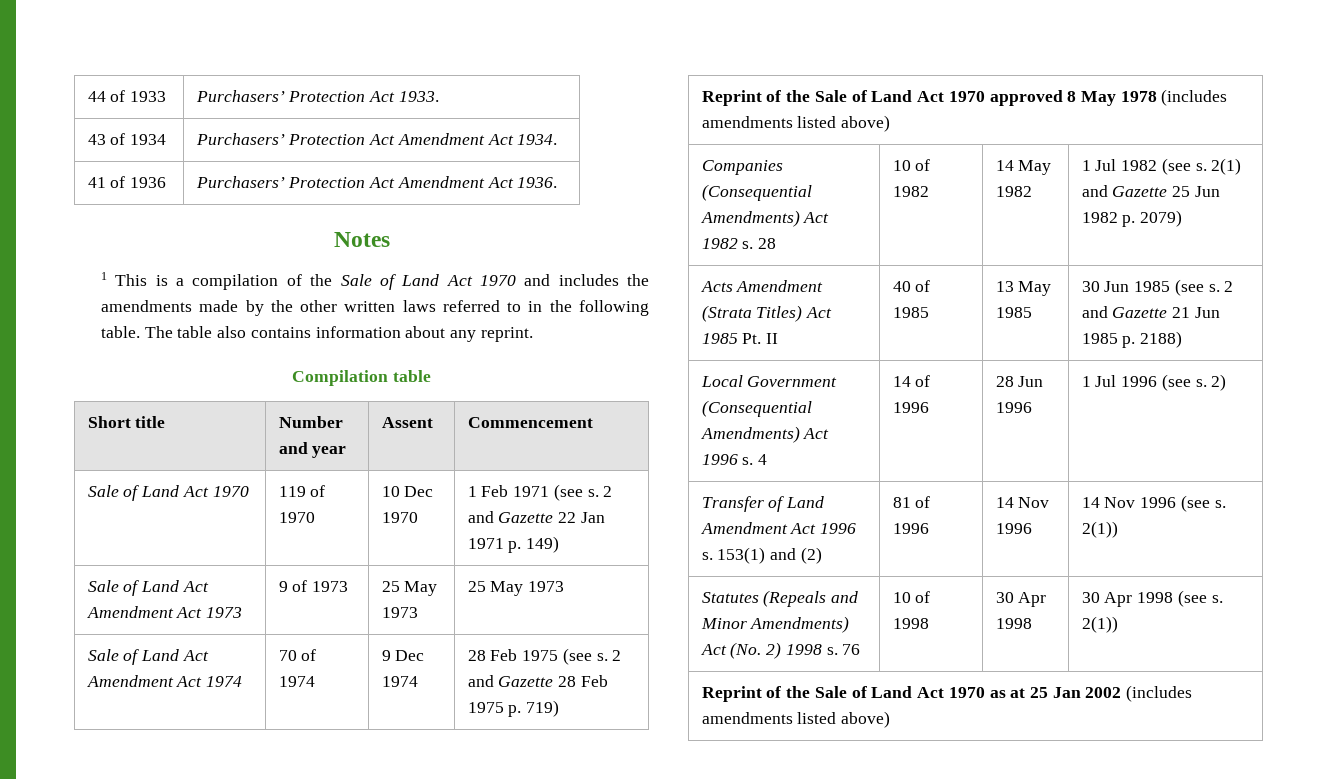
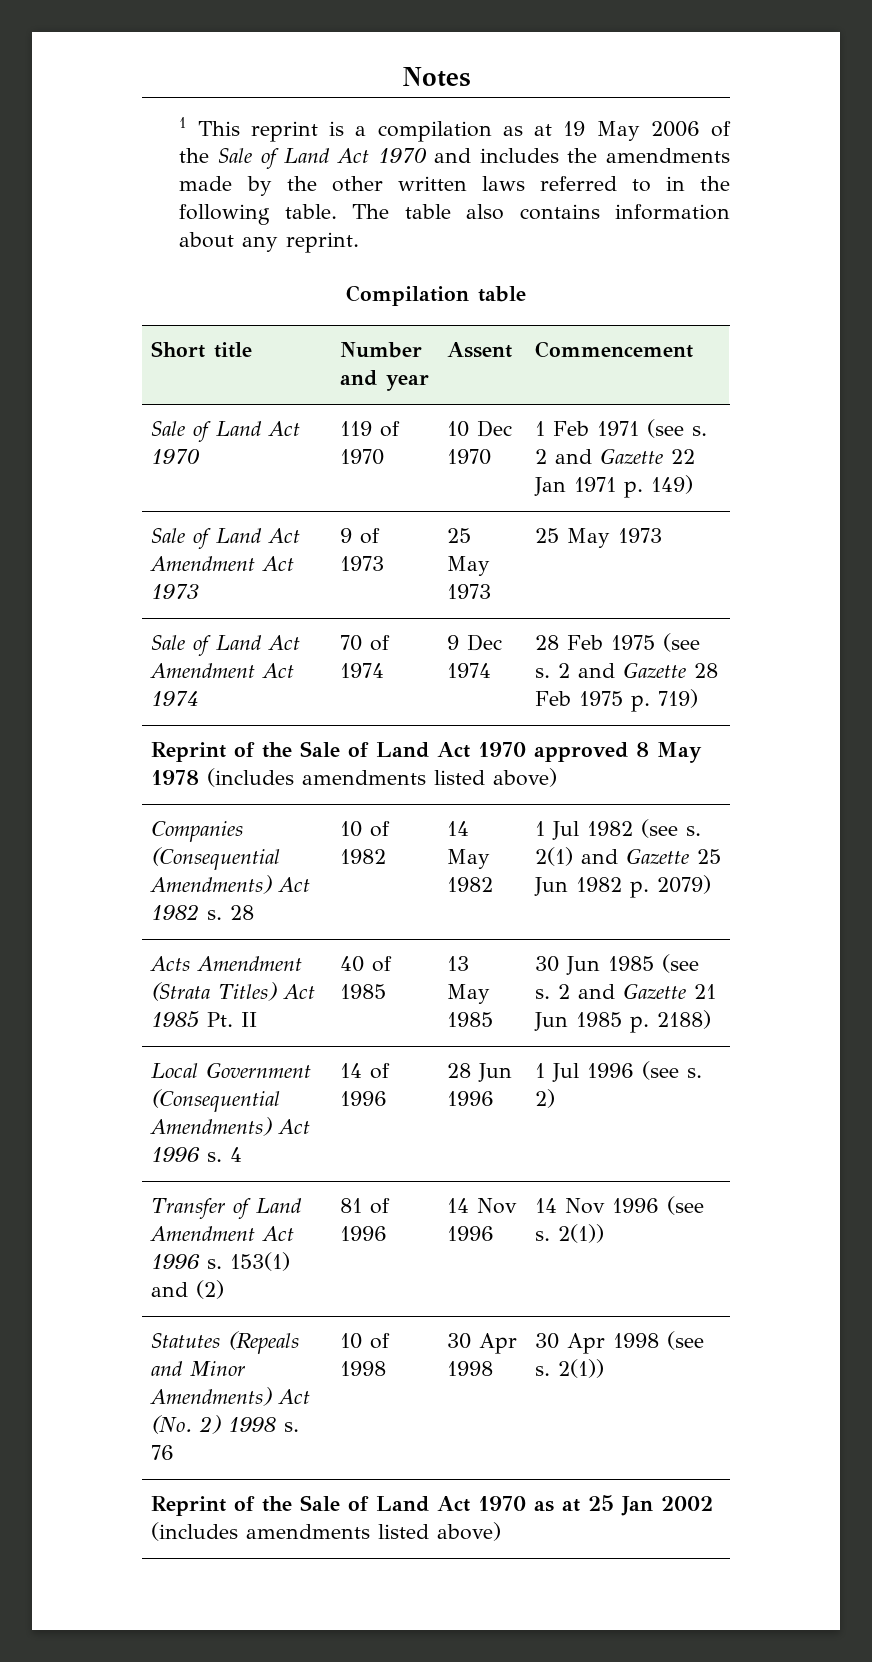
- 44 of 1933 | Purchasers’ Protection Act 1933.
- 43 of 1934 | Purchasers’ Protection Act Amendment Act 1934.
- 41 of 1936 | Purchasers’ Protection Act Amendment Act 1936.
- 1 This is a compilation of the Sale of Land Act 1970 and includes the amendments made by the other written laws referred to in the following table.
+ 1 This reprint is a compilation as at 19 May 2006 of the Sale of Land Act 1970 and includes the amendments made by the other written laws referred to in the following table.

